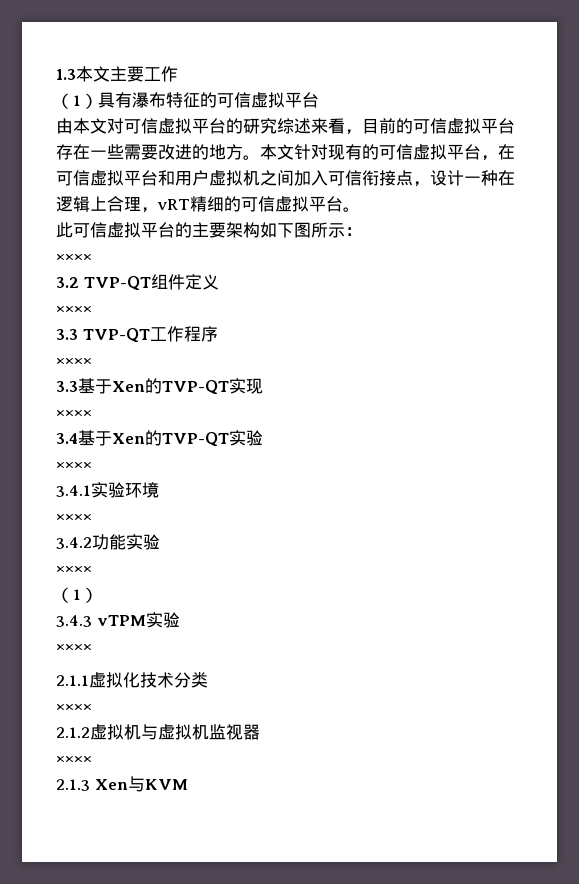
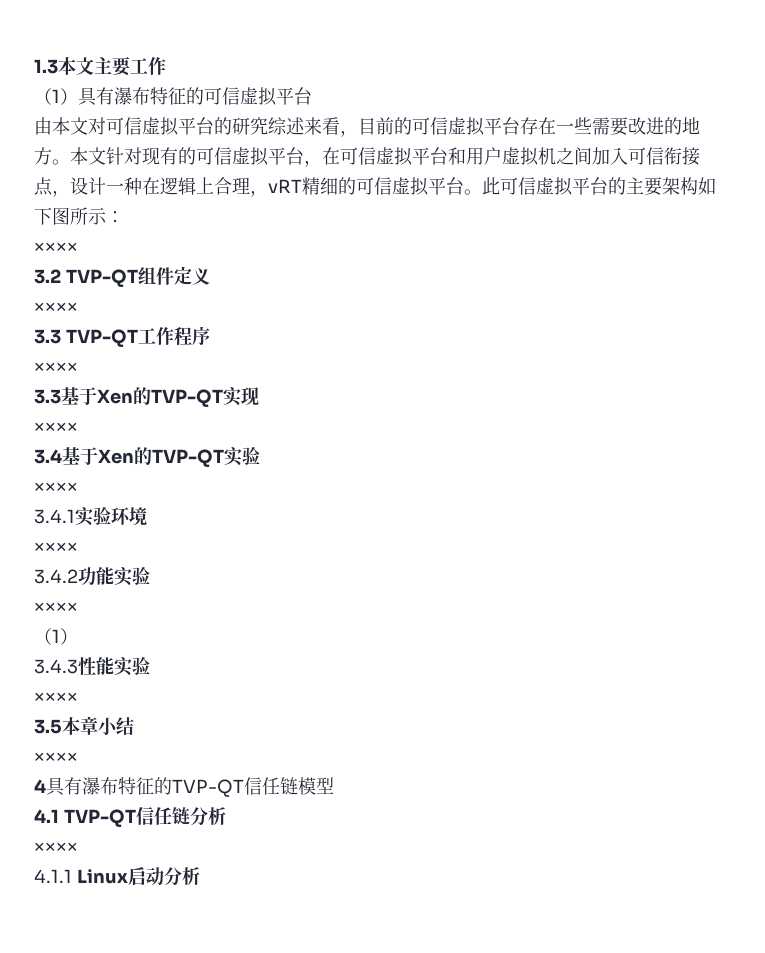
- 本文针对现有的可信虚拟平台，在可信虚拟平台和用户虚拟机之间加入可信衔接点，设计一种在逻辑上合理，vRT精细的可信虚拟平台。
- 此可信虚拟平台的主要架构如下图所示：
+ 本文针对现有的可信虚拟平台，在可信虚拟平台和用户虚拟机之间加入可信衔接点，设计一种在逻辑上合理，vRT精细的可信虚拟平台。此可信虚拟平台的主要架构如下图所示：
- 3.4.3 vTPM实验
+ 3.4.3性能实验
  ××××
- 2.1.1虚拟化技术分类
+ 3.5本章小结
  ××××
- 2.1.2虚拟机与虚拟机监视器
+ 4具有瀑布特征的TVP-QT信任链模型
+ 4.1 TVP-QT信任链分析
  ××××
- 2.1.3 Xen与KVM
+ 4.1.1 Linux启动分析

